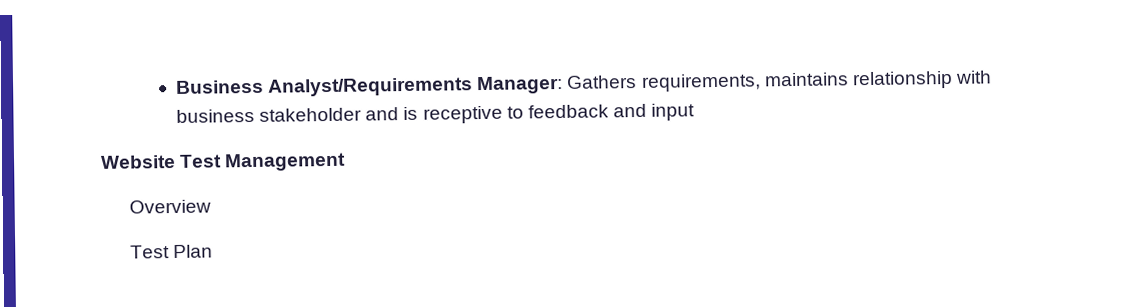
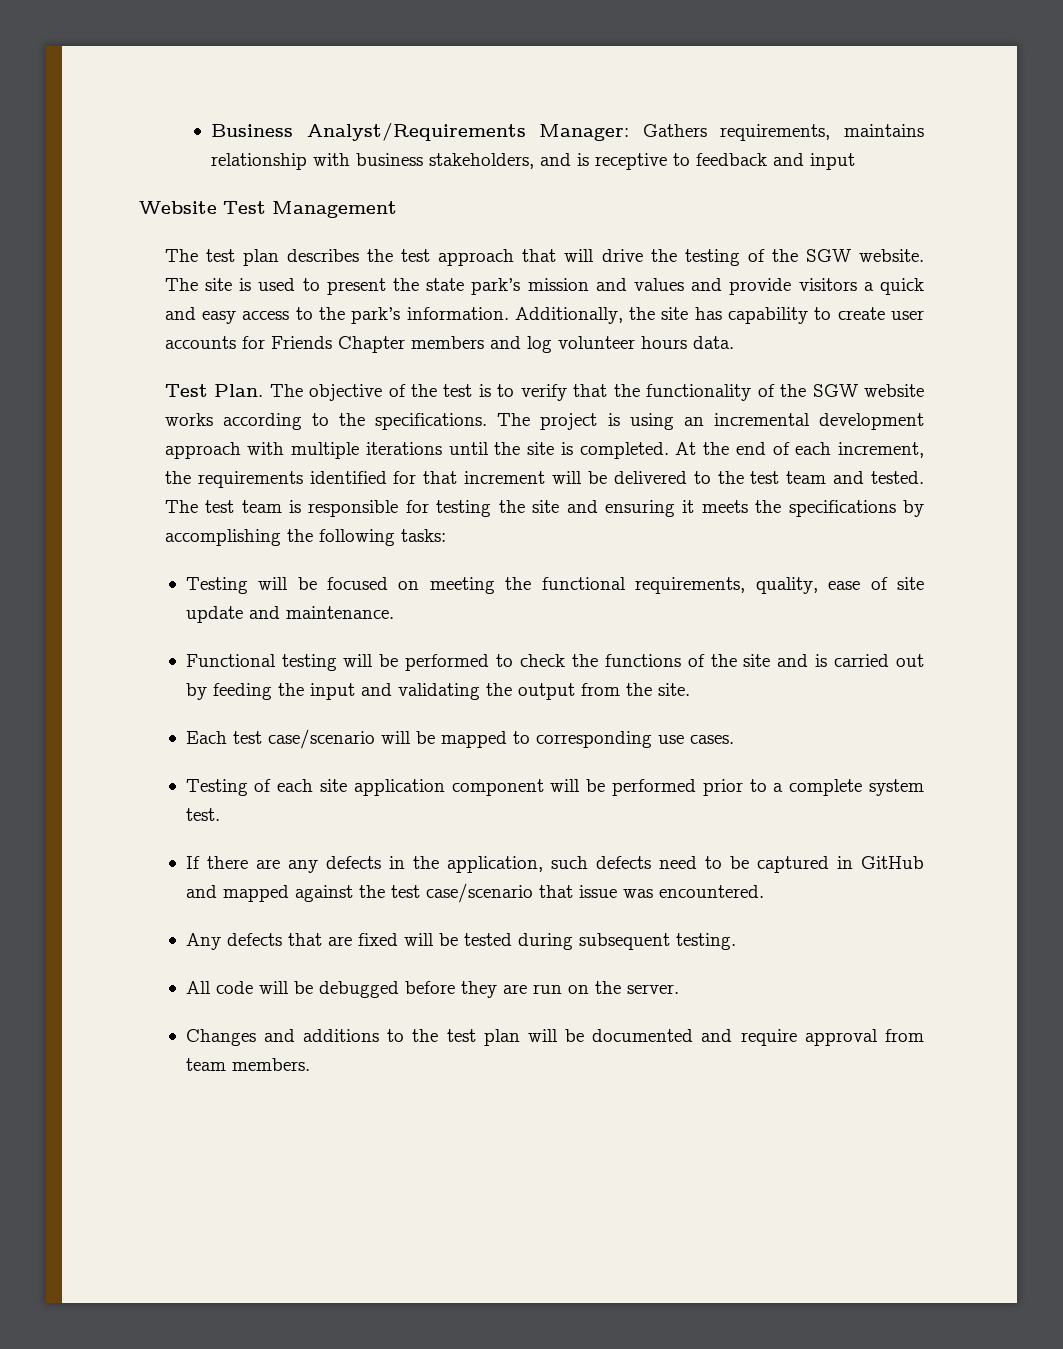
- Business Analyst/Requirements Manager: Gathers requirements, maintains relationship with business stakeholder and is receptive to feedback and input
+ Business Analyst/Requirements Manager: Gathers requirements, maintains relationship with business stakeholders, and is receptive to feedback and input
- Overview
- Test Plan
+ The test plan describes the test approach that will drive the testing of the SGW website. The site is used to present the state park’s mission and values and provide visitors a quick and easy access to the park’s information. Additionally, the site has capability to create user accounts for Friends Chapter members and log volunteer hours data.
+ Test Plan. The objective of the test is to verify that the functionality of the SGW website works according to the specifications. The project is using an incremental development approach with multiple iterations until the site is completed. At the end of each increment, the requirements identified for that increment will be delivered to the test team and tested. The test team is responsible for testing the site and ensuring it meets the specifications by accomplishing the following tasks:
+ Testing will be focused on meeting the functional requirements, quality, ease of site update and maintenance.
+ Functional testing will be performed to check the functions of the site and is carried out by feeding the input and validating the output from the site.
+ Each test case/scenario will be mapped to corresponding use cases.
+ Testing of each site application component will be performed prior to a complete system test.
+ If there are any defects in the application, such defects need to be captured in GitHub and mapped against the test case/scenario that issue was encountered.
+ Any defects that are fixed will be tested during subsequent testing.
+ All code will be debugged before they are run on the server.
+ Changes and additions to the test plan will be documented and require approval from team members.

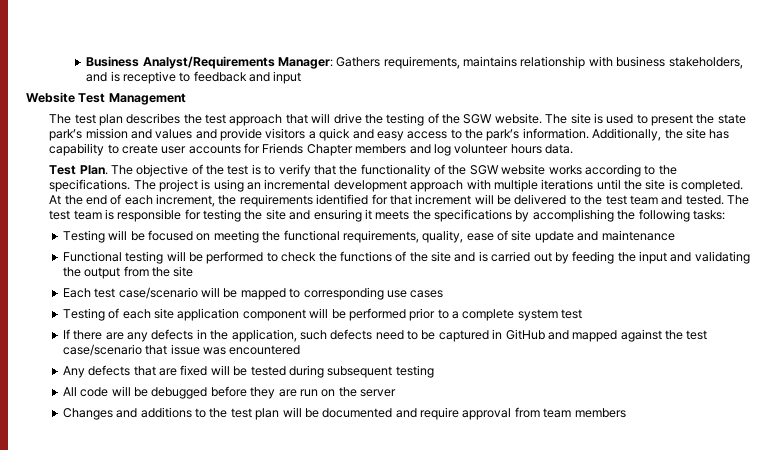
- Testing will be focused on meeting the functional requirements, quality, ease of site update and maintenance.
+ Testing will be focused on meeting the functional requirements, quality, ease of site update and maintenance
- Functional testing will be performed to check the functions of the site and is carried out by feeding the input and validating the output from the site.
+ Functional testing will be performed to check the functions of the site and is carried out by feeding the input and validating the output from the site
- Each test case/scenario will be mapped to corresponding use cases.
+ Each test case/scenario will be mapped to corresponding use cases
- Testing of each site application component will be performed prior to a complete system test.
+ Testing of each site application component will be performed prior to a complete system test
- If there are any defects in the application, such defects need to be captured in GitHub and mapped against the test case/scenario that issue was encountered.
+ If there are any defects in the application, such defects need to be captured in GitHub and mapped against the test case/scenario that issue was encountered
- Any defects that are fixed will be tested during subsequent testing.
+ Any defects that are fixed will be tested during subsequent testing
- All code will be debugged before they are run on the server.
+ All code will be debugged before they are run on the server
- Changes and additions to the test plan will be documented and require approval from team members.
+ Changes and additions to the test plan will be documented and require approval from team members

